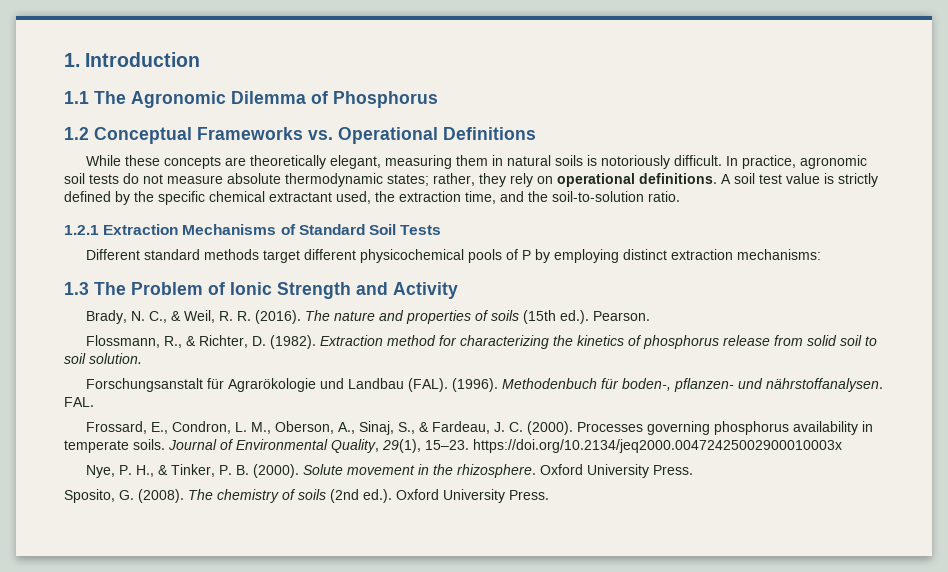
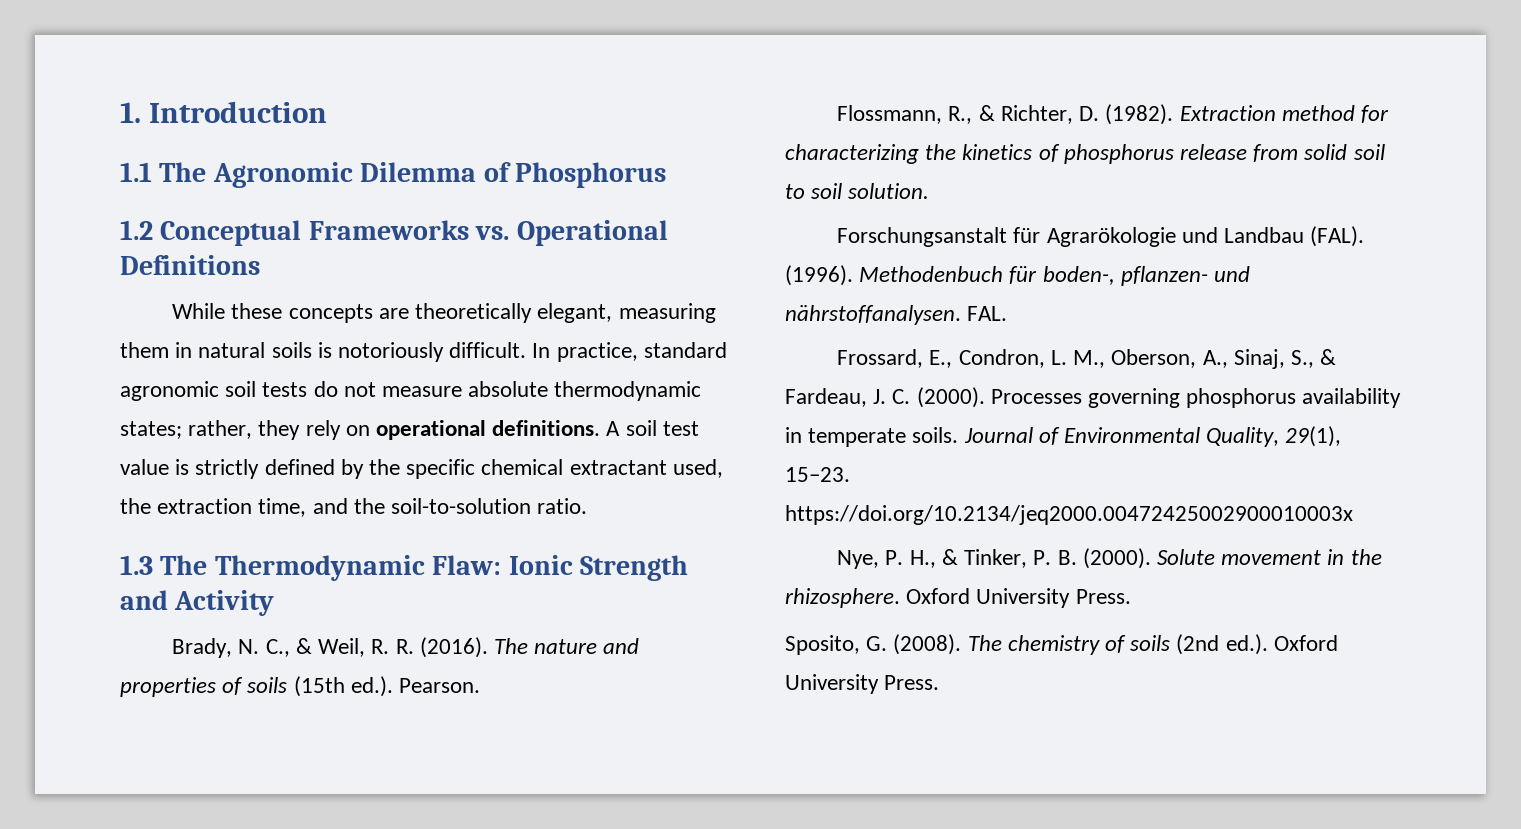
- In practice, agronomic soil tests do not measure absolute thermodynamic states; rather, they rely on operational definitions.
+ In practice, standard agronomic soil tests do not measure absolute thermodynamic states; rather, they rely on operational definitions.
- 1.2.1 Extraction Mechanisms of Standard Soil Tests
- Different standard methods target different physicochemical pools of P by employing distinct extraction mechanisms:
- 1.3 The Problem of Ionic Strength and Activity
+ 1.3 The Thermodynamic Flaw: Ionic Strength and Activity

